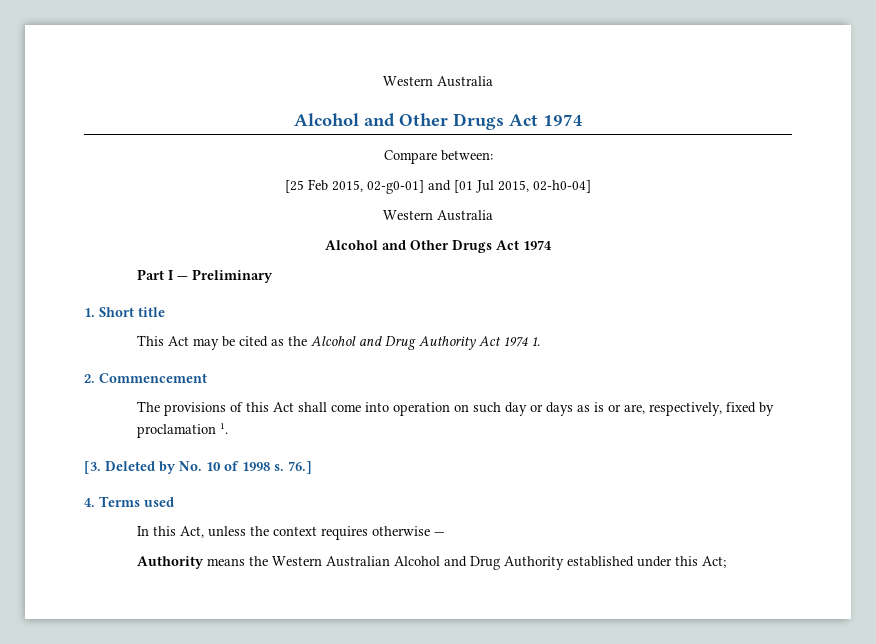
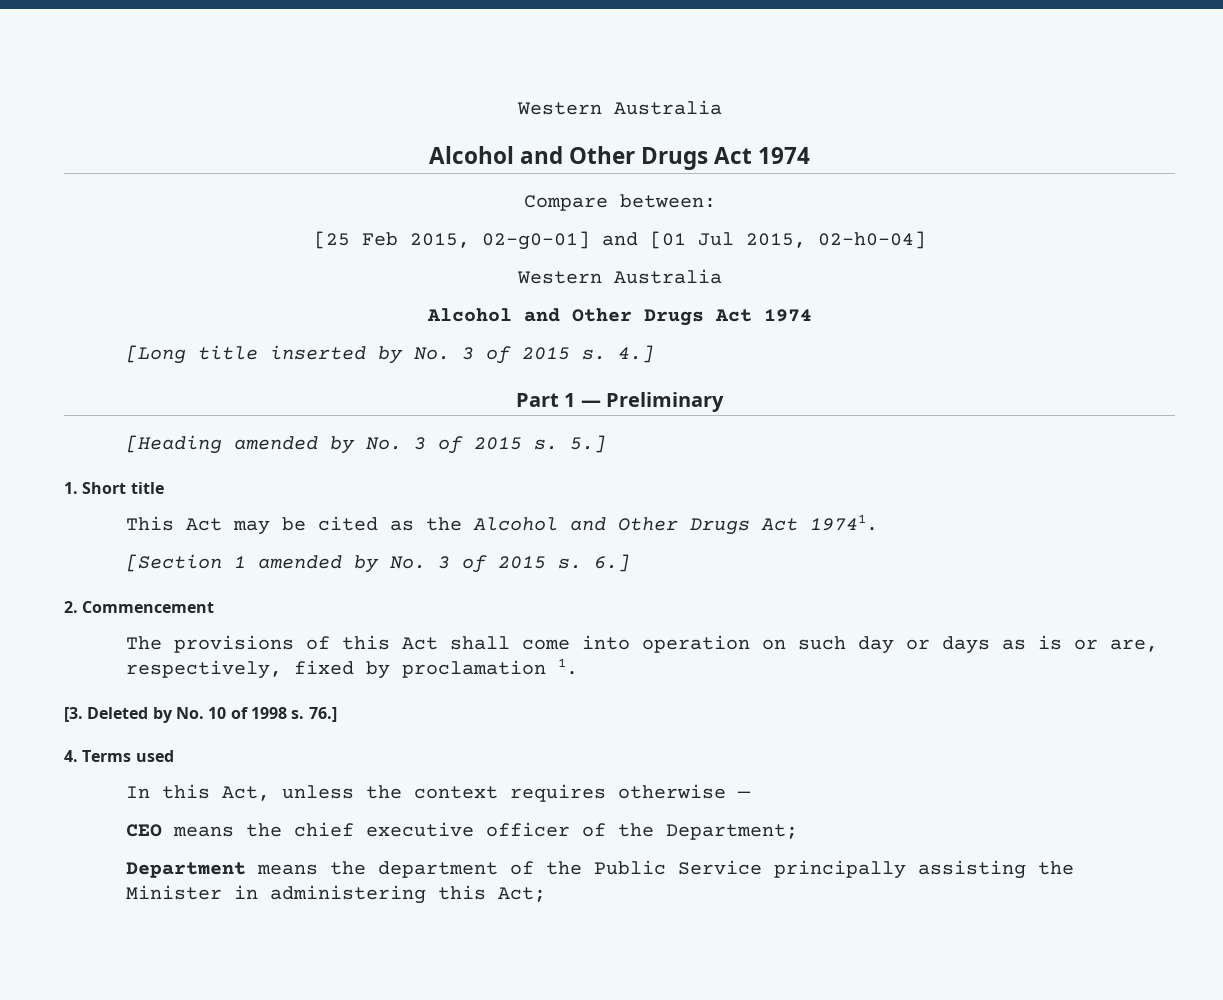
- Part I — Preliminary
+ [Long title inserted by No. 3 of 2015 s. 4.]
+ Part 1 — Preliminary
+ [Heading amended by No. 3 of 2015 s. 5.]
- This Act may be cited as the Alcohol and Drug Authority Act 1974 1.
+ This Act may be cited as the Alcohol and Other Drugs Act 19741.
+ [Section 1 amended by No. 3 of 2015 s. 6.]
- Authority means the Western Australian Alcohol and Drug Authority established under this Act;
+ CEO means the chief executive officer of the Department;
+ Department means the department of the Public Service principally assisting the Minister in administering this Act;

